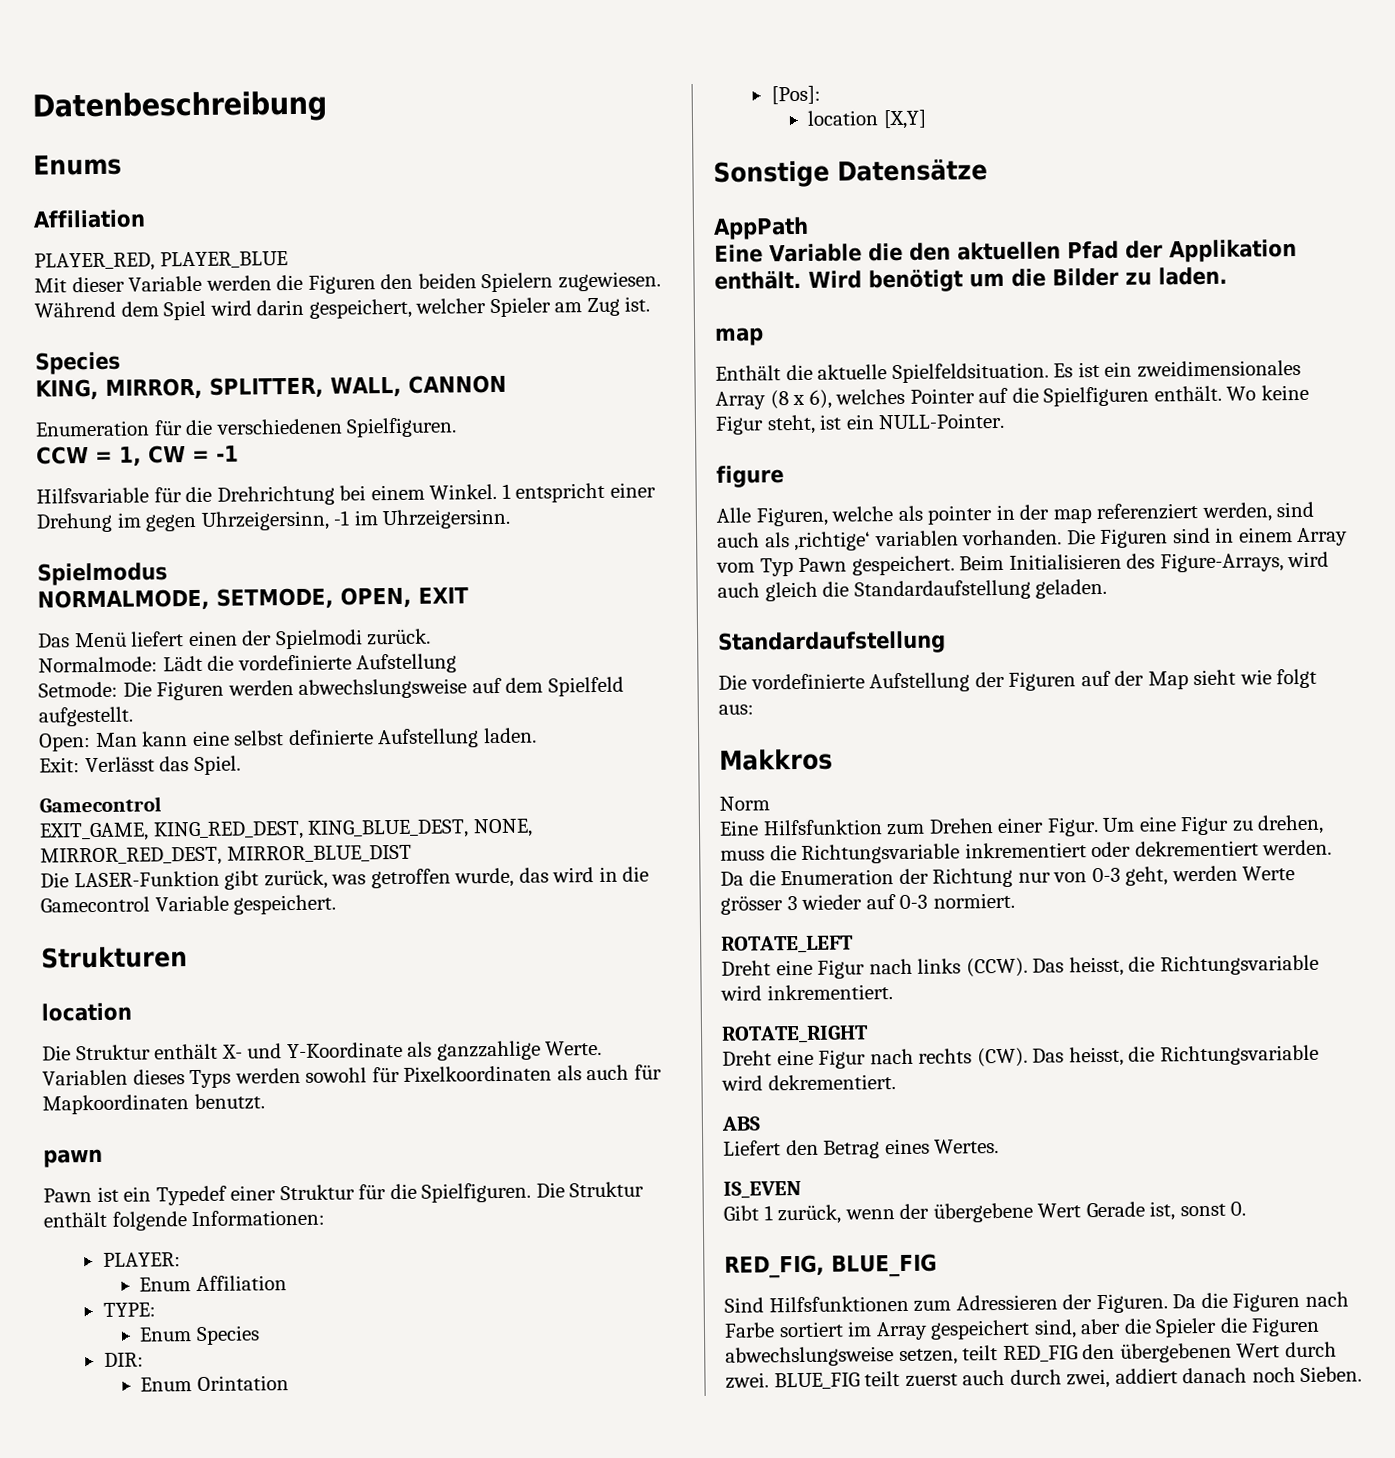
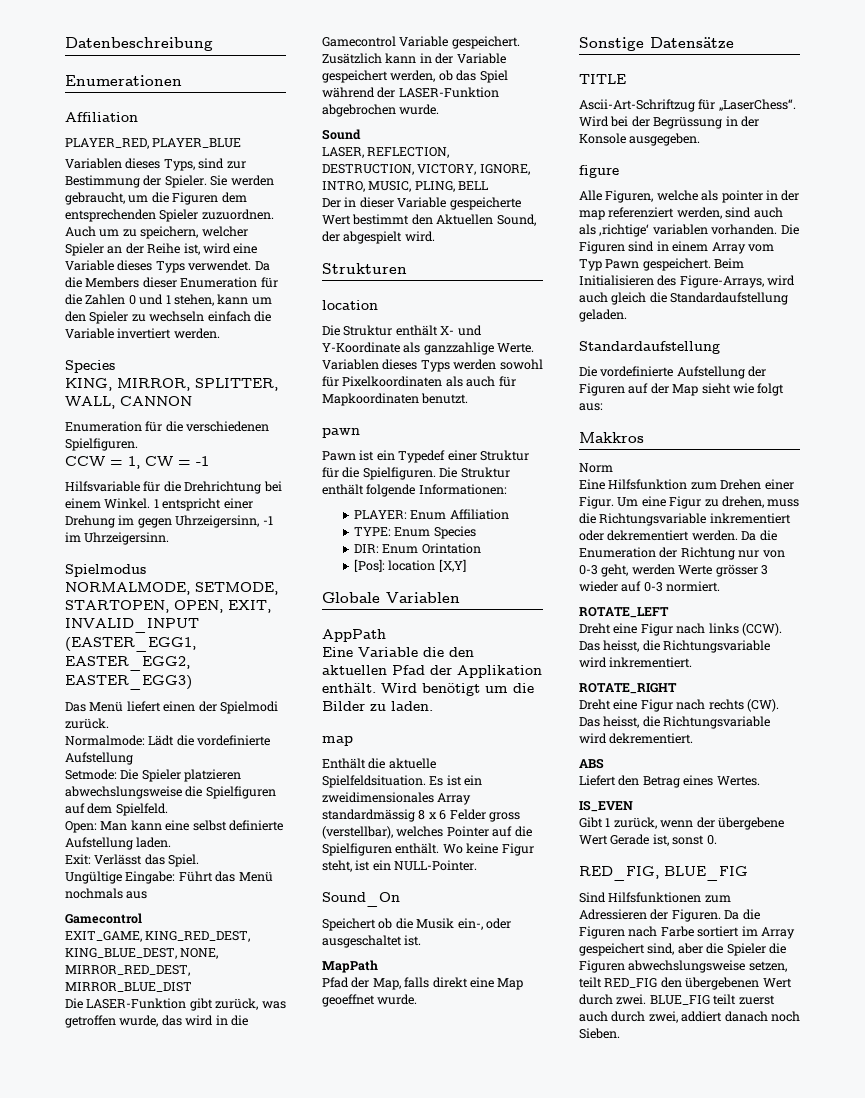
- Enums
+ Enumerationen
- Mit dieser Variable werden die Figuren den beiden Spielern zugewiesen. Während dem Spiel wird darin gespeichert, welcher Spieler am Zug ist.
+ Variablen dieses Typs, sind zur Bestimmung der Spieler. Sie werden gebraucht, um die Figuren dem entsprechenden Spieler zuzuordnen. Auch um zu speichern, welcher Spieler an der Reihe ist, wird eine Variable dieses Typs verwendet. Da die Members dieser Enumeration für die Zahlen 0 und 1 stehen, kann um den Spieler zu wechseln einfach die Variable invertiert werden.
- NORMALMODE, SETMODE, OPEN, EXIT
+ NORMALMODE, SETMODE, STARTOPEN, OPEN, EXIT, INVALID_INPUT (EASTER_EGG1, EASTER_EGG2, EASTER_EGG3)
- Setmode: Die Figuren werden abwechslungsweise auf dem Spielfeld aufgestellt.
+ Setmode: Die Spieler platzieren abwechslungsweise die Spielfiguren auf dem Spielfeld.
+ Ungültige Eingabe: Führt das Menü nochmals aus
+ Zusätzlich kann in der Variable gespeichert werden, ob das Spiel während der LASER-Funktion abgebrochen wurde.
+ Sound
+ LASER, REFLECTION, DESTRUCTION, VICTORY, IGNORE, INTRO, MUSIC, PLING, BELL
+ Der in dieser Variable gespeicherte Wert bestimmt den Aktuellen Sound, der abgespielt wird.
- PLAYER:
- Enum Affiliation
+ PLAYER: Enum Affiliation
- TYPE:
- Enum Species
+ TYPE: Enum Species
- DIR:
- Enum Orintation
+ DIR: Enum Orintation
- [Pos]:
- location [X,Y]
+ [Pos]: location [X,Y]
- Sonstige Datensätze
+ Globale Variablen
- Es ist ein zweidimensionales Array (8 x 6), welches Pointer auf die Spielfiguren enthält.
+ Es ist ein zweidimensionales Array standardmässig 8 x 6 Felder gross (verstellbar), welches Pointer auf die Spielfiguren enthält.
+ Sound_On
+ Speichert ob die Musik ein-, oder ausgeschaltet ist.
+ MapPath
+ Pfad der Map, falls direkt eine Map geoeffnet wurde.
+ Sonstige Datensätze
+ TITLE
+ Ascii-Art-Schriftzug für „LaserChess“. Wird bei der Begrüssung in der Konsole ausgegeben.

